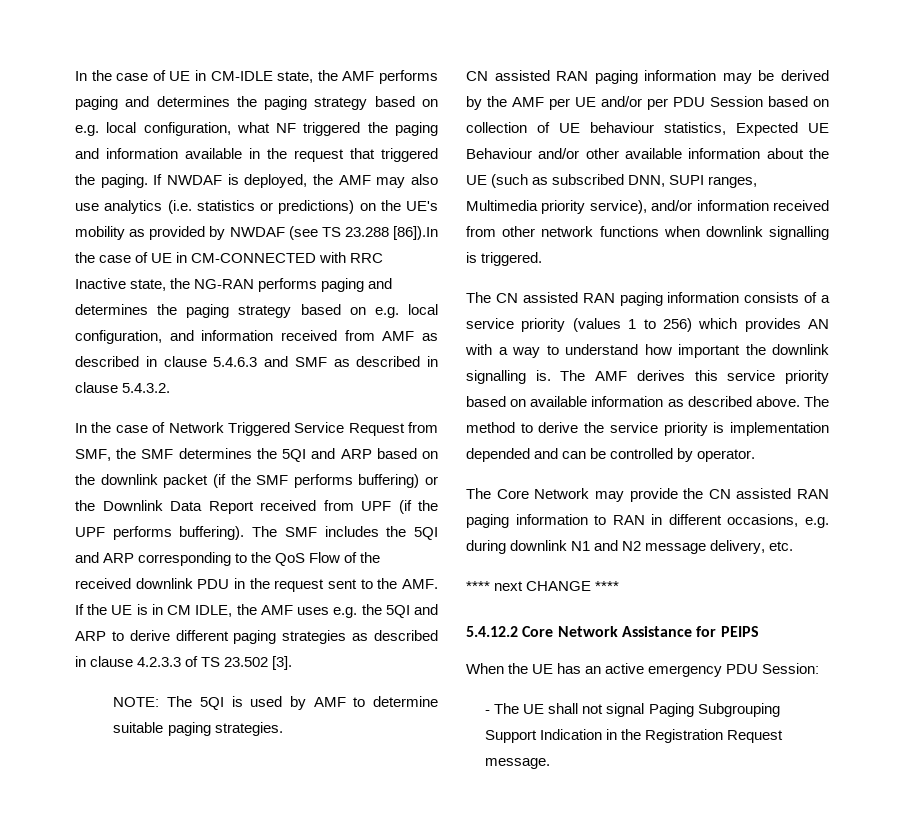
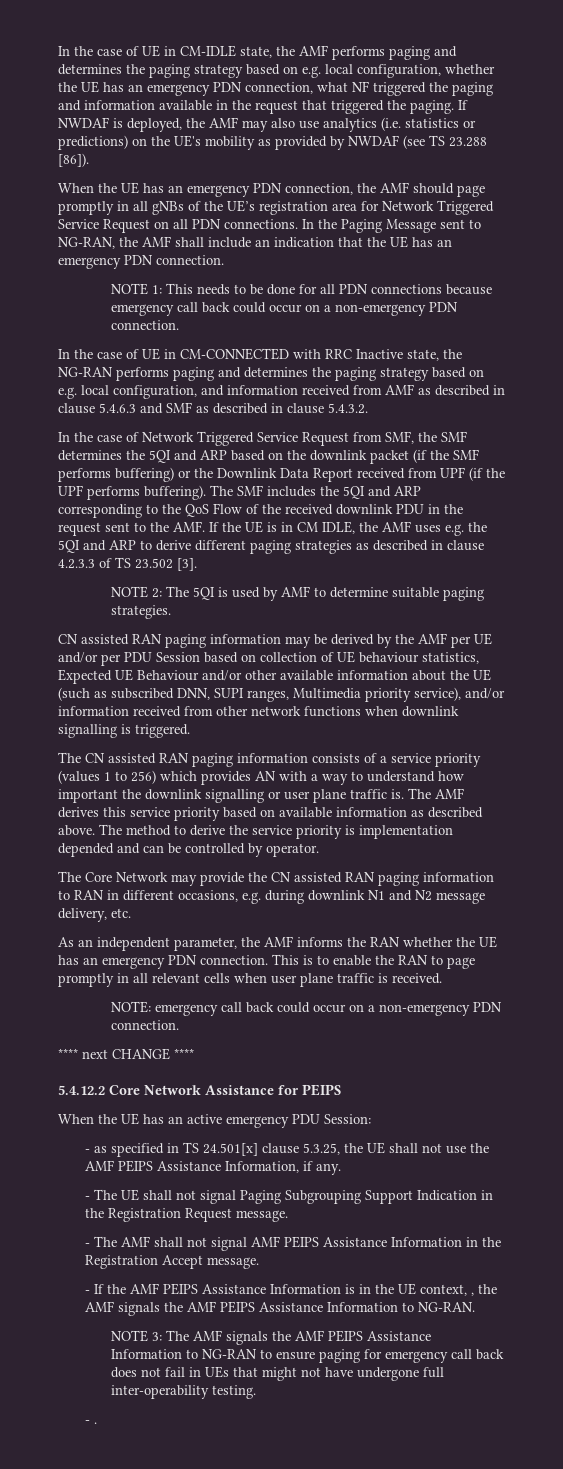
- In the case of UE in CM-IDLE state, the AMF performs paging and determines the paging strategy based on e.g. local configuration, what NF triggered the paging and information available in the request that triggered the paging.
+ In the case of UE in CM-IDLE state, the AMF performs paging and determines the paging strategy based on e.g. local configuration, whether the UE has an emergency PDN connection, what NF triggered the paging and information available in the request that triggered the paging.
- If NWDAF is deployed, the AMF may also use analytics (i.e. statistics or predictions) on the UE's mobility as provided by NWDAF (see TS 23.288 [86]).In the case of UE in CM-CONNECTED with RRC Inactive state, the NG-RAN performs paging and determines the paging strategy based on e.g. local configuration, and information received from AMF as described in clause 5.4.6.3 and SMF as described in clause 5.4.3.2.
+ If NWDAF is deployed, the AMF may also use analytics (i.e. statistics or predictions) on the UE's mobility as provided by NWDAF (see TS 23.288 [86]).
+ When the UE has an emergency PDN connection, the AMF should page promptly in all gNBs of the UE’s registration area for Network Triggered Service Request on all PDN connections. In the Paging Message sent to NG-RAN, the AMF shall include an indication that the UE has an emergency PDN connection.
+ NOTE 1: This needs to be done for all PDN connections because emergency call back could occur on a non-emergency PDN connection.
+ In the case of UE in CM-CONNECTED with RRC Inactive state, the NG-RAN performs paging and determines the paging strategy based on e.g. local configuration, and information received from AMF as described in clause 5.4.6.3 and SMF as described in clause 5.4.3.2.
- NOTE: The 5QI is used by AMF to determine suitable paging strategies.
+ NOTE 2: The 5QI is used by AMF to determine suitable paging strategies.
- The CN assisted RAN paging information consists of a service priority (values 1 to 256) which provides AN with a way to understand how important the downlink signalling is.
+ The CN assisted RAN paging information consists of a service priority (values 1 to 256) which provides AN with a way to understand how important the downlink signalling or user plane traffic is.
+ As an independent parameter, the AMF informs the RAN whether the UE has an emergency PDN connection. This is to enable the RAN to page promptly in all relevant cells when user plane traffic is received.
+ NOTE: emergency call back could occur on a non-emergency PDN connection.
+ - as specified in TS 24.501[x] clause 5.3.25, the UE shall not use the AMF PEIPS Assistance Information, if any.
+ - The AMF shall not signal AMF PEIPS Assistance Information in the Registration Accept message.
+ - If the AMF PEIPS Assistance Information is in the UE context, , the AMF signals the AMF PEIPS Assistance Information to NG-RAN.
+ NOTE 3: The AMF signals the AMF PEIPS Assistance Information to NG-RAN to ensure paging for emergency call back does not fail in UEs that might not have undergone full inter-operability testing.
+ - .

